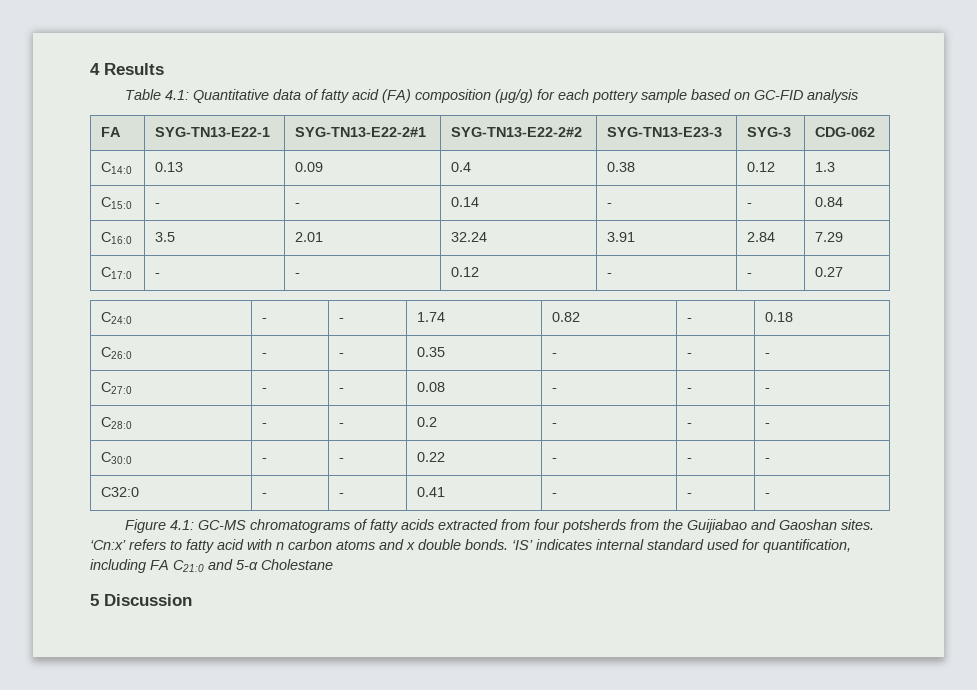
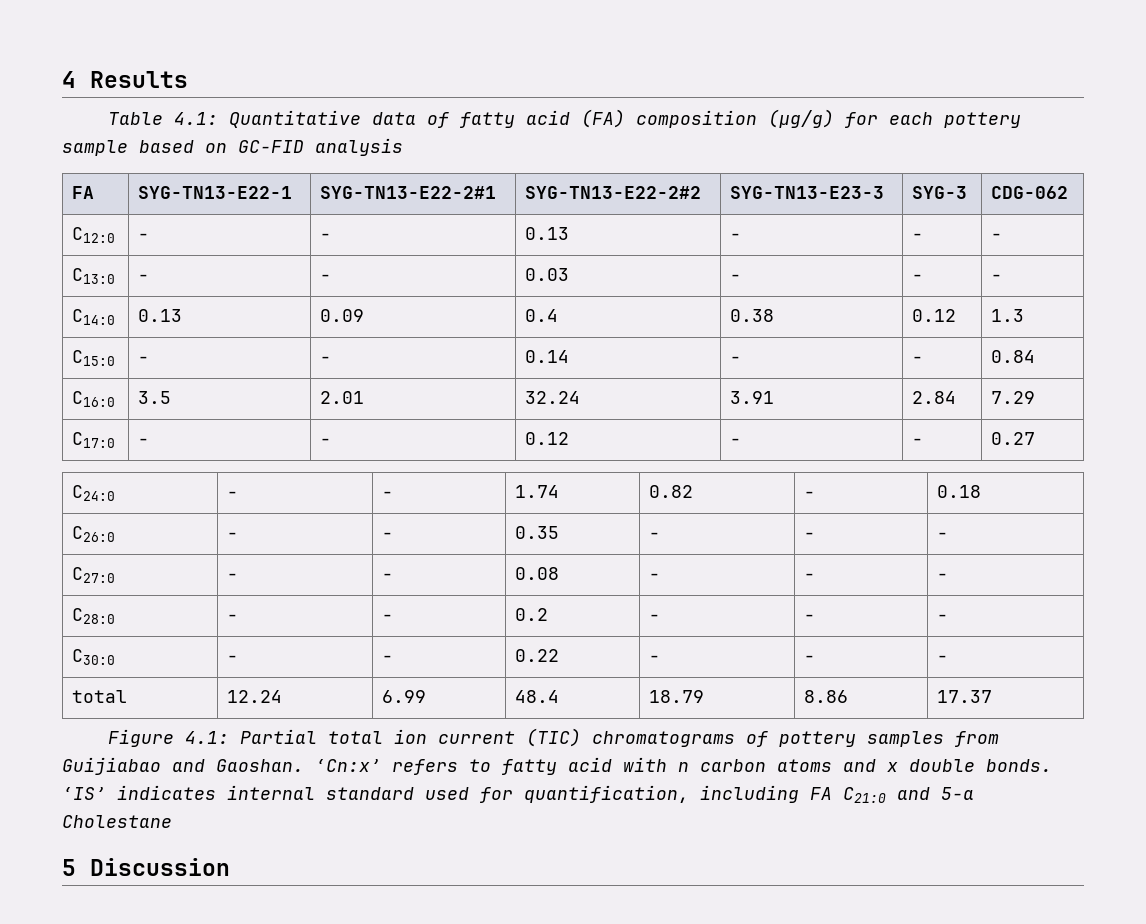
+ C12:0 | - | - | 0.13 | - | - | -
+ C13:0 | - | - | 0.03 | - | - | -
- C32:0 | - | - | 0.41 | - | - | -
- Figure 4.1: GC-MS chromatograms of fatty acids extracted from four potsherds from the Guijiabao and Gaoshan sites.
+ total | 12.24 | 6.99 | 48.4 | 18.79 | 8.86 | 17.37
+ Figure 4.1: Partial total ion current (TIC) chromatograms of pottery samples from Guijiabao and Gaoshan.

